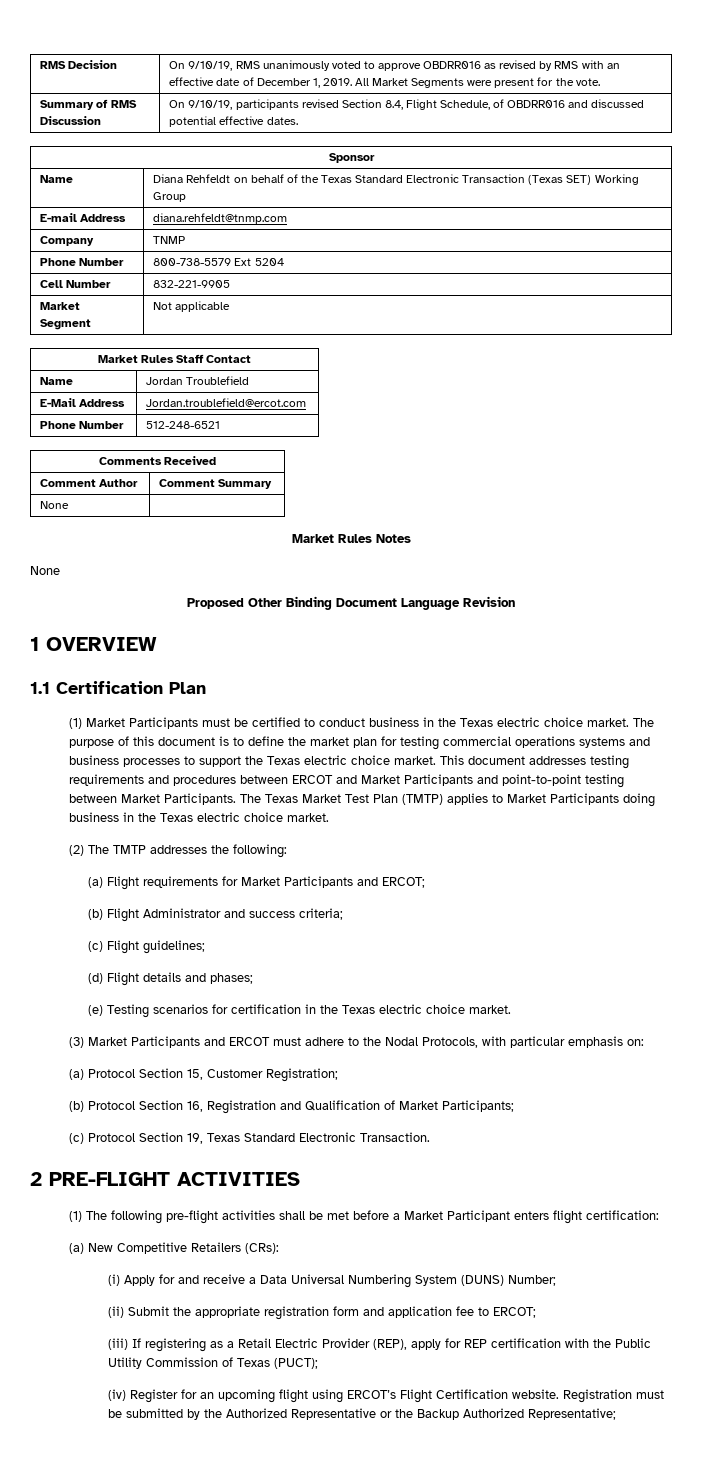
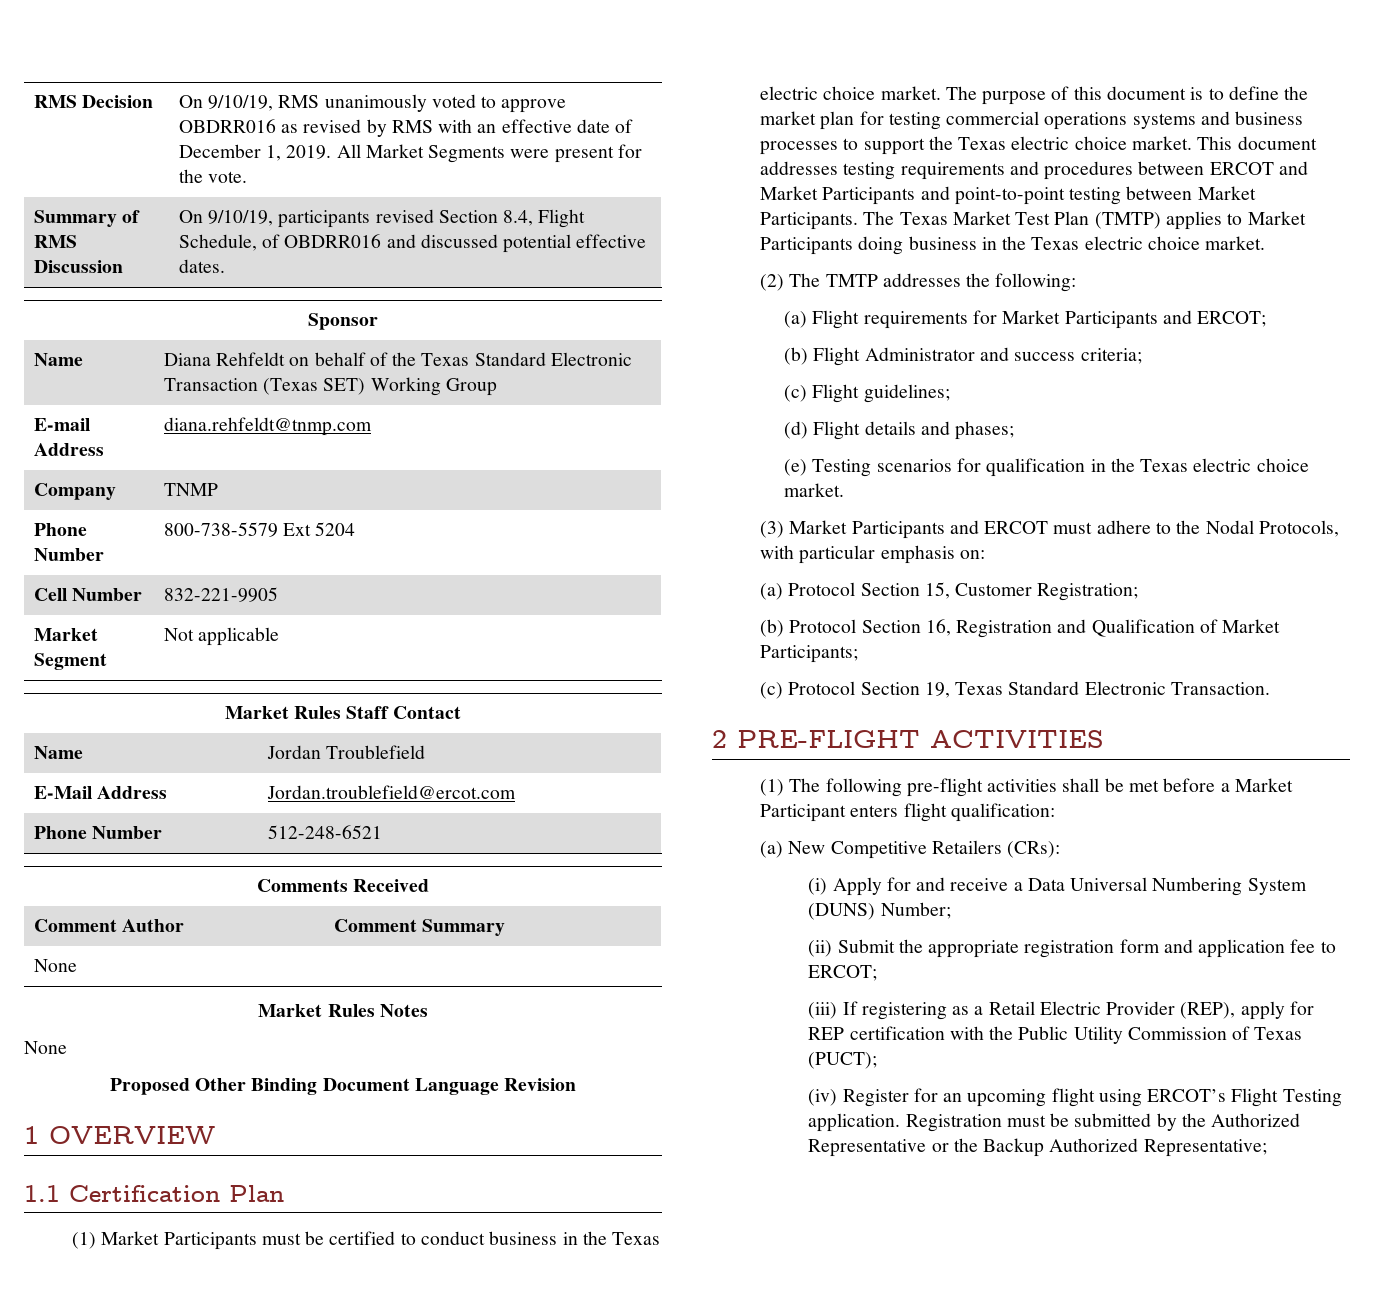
- (e) Testing scenarios for certification in the Texas electric choice market.
+ (e) Testing scenarios for qualification in the Texas electric choice market.
- (1) The following pre-flight activities shall be met before a Market Participant enters flight certification:
+ (1) The following pre-flight activities shall be met before a Market Participant enters flight qualification:
- (iv) Register for an upcoming flight using ERCOT’s Flight Certification website.
+ (iv) Register for an upcoming flight using ERCOT’s Flight Testing application.

